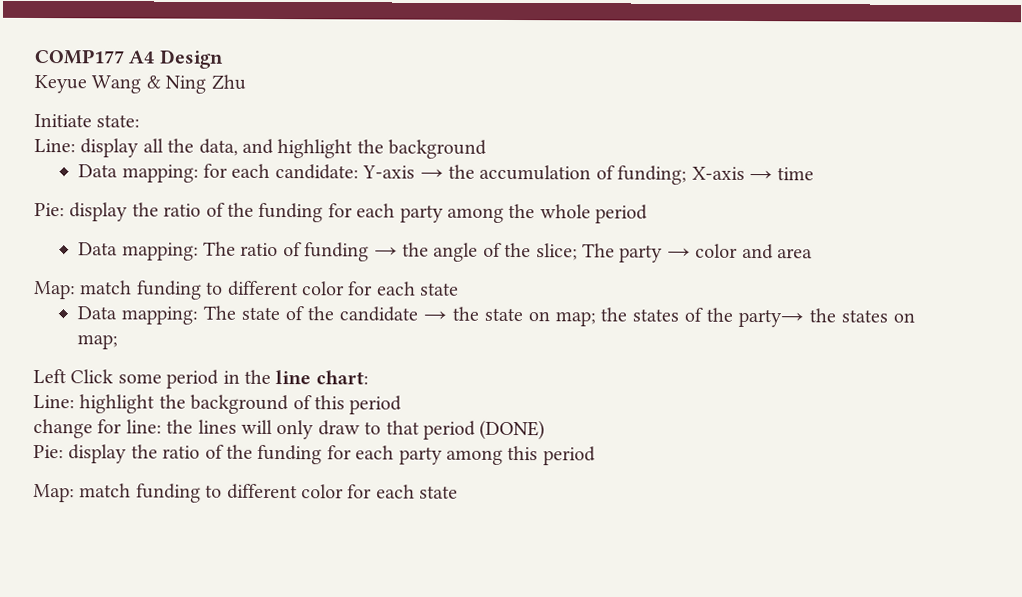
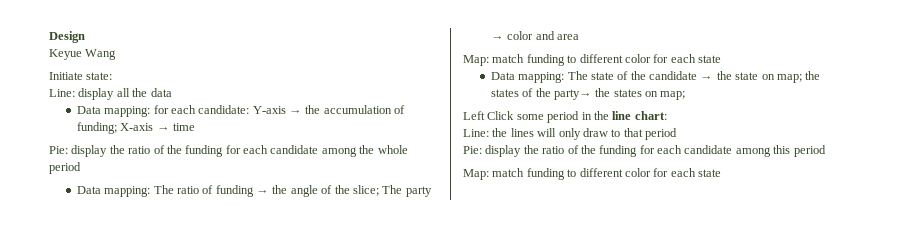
- COMP177 A4 Design
+ Design
- Keyue Wang & Ning Zhu
+ Keyue Wang
- Line: display all the data, and highlight the background
+ Line: display all the data
- Pie: display the ratio of the funding for each party among the whole period
+ Pie: display the ratio of the funding for each candidate among the whole period
- Line: highlight the background of this period
- change for line: the lines will only draw to that period (DONE)
- Pie: display the ratio of the funding for each party among this period
+ Line: the lines will only draw to that period
+ Pie: display the ratio of the funding for each candidate among this period

